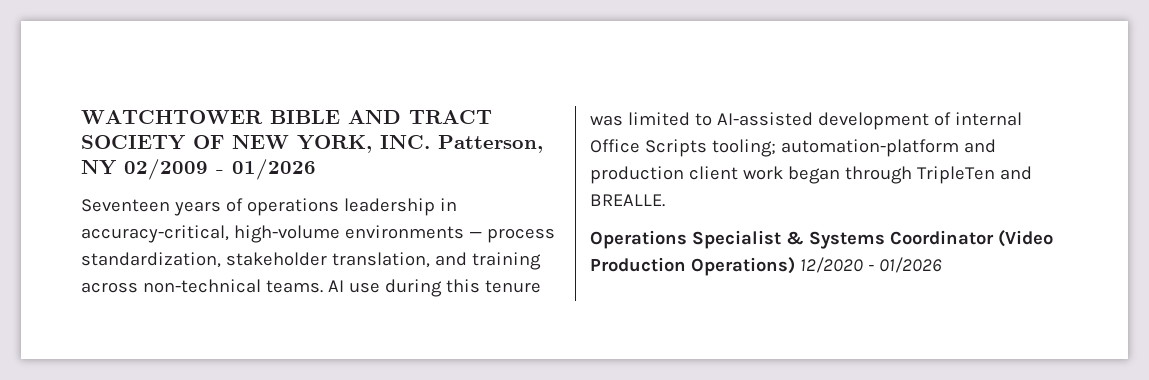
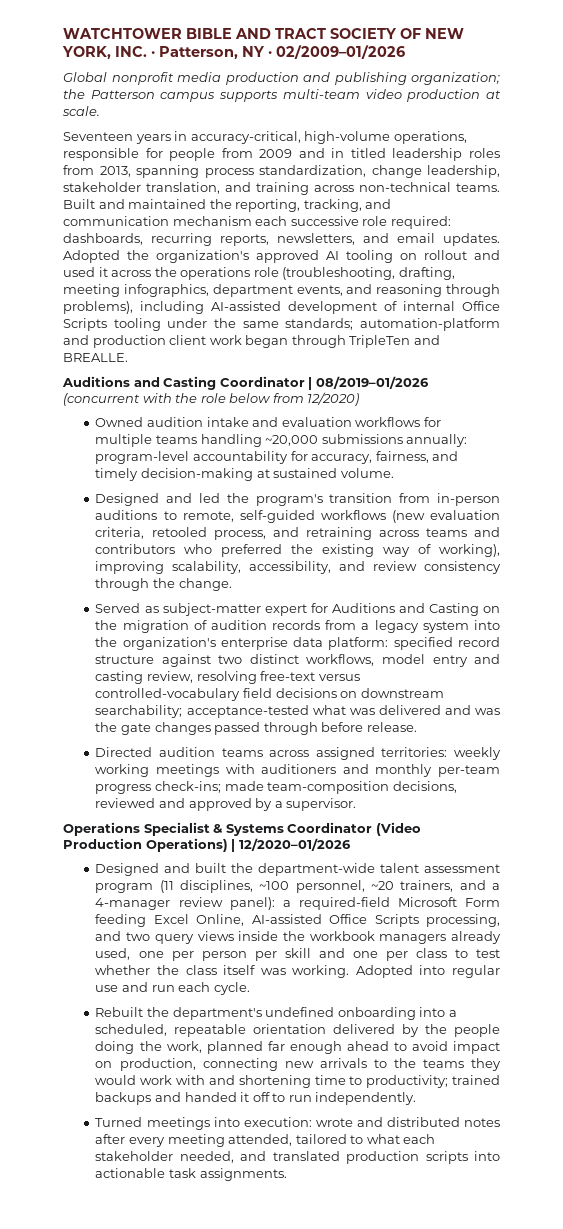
- WATCHTOWER BIBLE AND TRACT SOCIETY OF NEW YORK, INC. Patterson, NY 02/2009 - 01/2026
- Seventeen years of operations leadership in accuracy-critical, high-volume environments — process standardization, stakeholder translation, and training across non-technical teams.
+ WATCHTOWER BIBLE AND TRACT SOCIETY OF NEW YORK, INC. · Patterson, NY · 02/2009–01/2026
+ Global nonprofit media production and publishing organization; the Patterson campus supports multi-team video production at scale.
+ Seventeen years in accuracy-critical, high-volume operations, responsible for people from 2009 and in titled leadership roles from 2013, spanning process standardization, change leadership, stakeholder translation, and training across non-technical teams.
- AI use during this tenure was limited to AI-assisted development of internal Office Scripts tooling; automation-platform and production client work began through TripleTen and BREALLE.
+ Built and maintained the reporting, tracking, and communication mechanism each successive role required: dashboards, recurring reports, newsletters, and email updates. Adopted the organization's approved AI tooling on rollout and used it across the operations role (troubleshooting, drafting, meeting infographics, department events, and reasoning through problems), including AI-assisted development of internal Office Scripts tooling under the same standards; automation-platform and production client work began through TripleTen and BREALLE.
+ Auditions and Casting Coordinator | 08/2019–01/2026 (concurrent with the role below from 12/2020)
+ Owned audition intake and evaluation workflows for multiple teams handling ~20,000 submissions annually: program-level accountability for accuracy, fairness, and timely decision-making at sustained volume.
+ Designed and led the program's transition from in-person auditions to remote, self-guided workflows (new evaluation criteria, retooled process, and retraining across teams and contributors who preferred the existing way of working), improving scalability, accessibility, and review consistency through the change.
+ Served as subject-matter expert for Auditions and Casting on the migration of audition records from a legacy system into the organization's enterprise data platform: specified record structure against two distinct workflows, model entry and casting review, resolving free-text versus controlled-vocabulary field decisions on downstream searchability; acceptance-tested what was delivered and was the gate changes passed through before release.
+ Directed audition teams across assigned territories: weekly working meetings with auditioners and monthly per-team progress check-ins; made team-composition decisions, reviewed and approved by a supervisor.
- Operations Specialist & Systems Coordinator (Video Production Operations) 12/2020 - 01/2026
+ Operations Specialist & Systems Coordinator (Video Production Operations) | 12/2020–01/2026
+ Designed and built the department-wide talent assessment program (11 disciplines, ~100 personnel, ~20 trainers, and a 4-manager review panel): a required-field Microsoft Form feeding Excel Online, AI-assisted Office Scripts processing, and two query views inside the workbook managers already used, one per person per skill and one per class to test whether the class itself was working. Adopted into regular use and run each cycle.
+ Rebuilt the department's undefined onboarding into a scheduled, repeatable orientation delivered by the people doing the work, planned far enough ahead to avoid impact on production, connecting new arrivals to the teams they would work with and shortening time to productivity; trained backups and handed it off to run independently.
+ Turned meetings into execution: wrote and distributed notes after every meeting attended, tailored to what each stakeholder needed, and translated production scripts into actionable task assignments.

